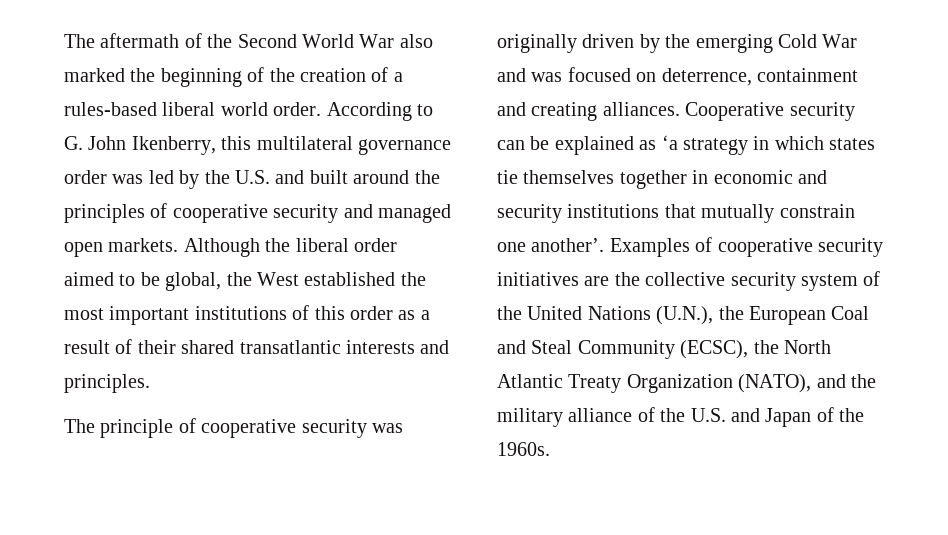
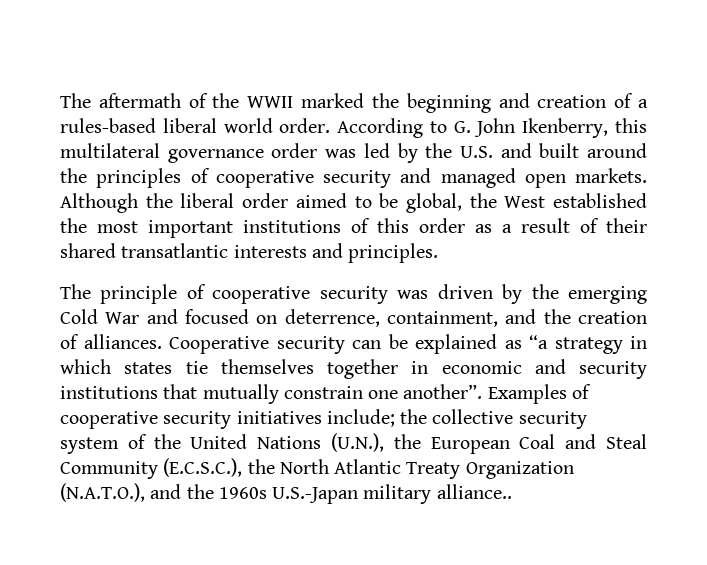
- The aftermath of the Second World War also marked the beginning of the creation of a rules-based liberal world order.
+ The aftermath of the WWII marked the beginning and creation of a rules-based liberal world order.
- The principle of cooperative security was originally driven by the emerging Cold War and was focused on deterrence, containment and creating alliances.
+ The principle of cooperative security was driven by the emerging Cold War and focused on deterrence, containment, and the creation of alliances.
- Cooperative security can be explained as ‘a strategy in which states tie themselves together in economic and security institutions that mutually constrain one another’.
+ Cooperative security can be explained as “a strategy in which states tie themselves together in economic and security institutions that mutually constrain one another”.
- Examples of cooperative security initiatives are the collective security system of the United Nations (U.N.), the European Coal and Steal Community (ECSC), the North Atlantic Treaty Organization (NATO), and the military alliance of the U.S. and Japan of the 1960s.
+ Examples of cooperative security initiatives include; the collective security system of the United Nations (U.N.), the European Coal and Steal Community (E.C.S.C.), the North Atlantic Treaty Organization (N.A.T.O.), and the 1960s U.S.-Japan military alliance..

